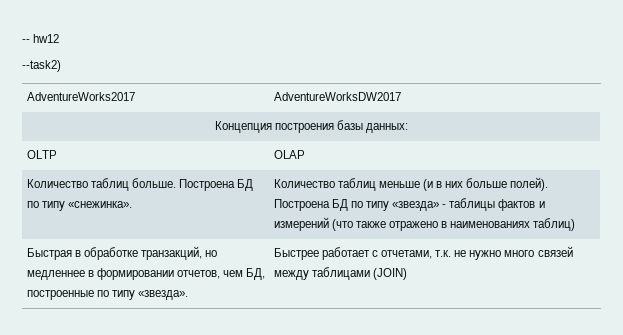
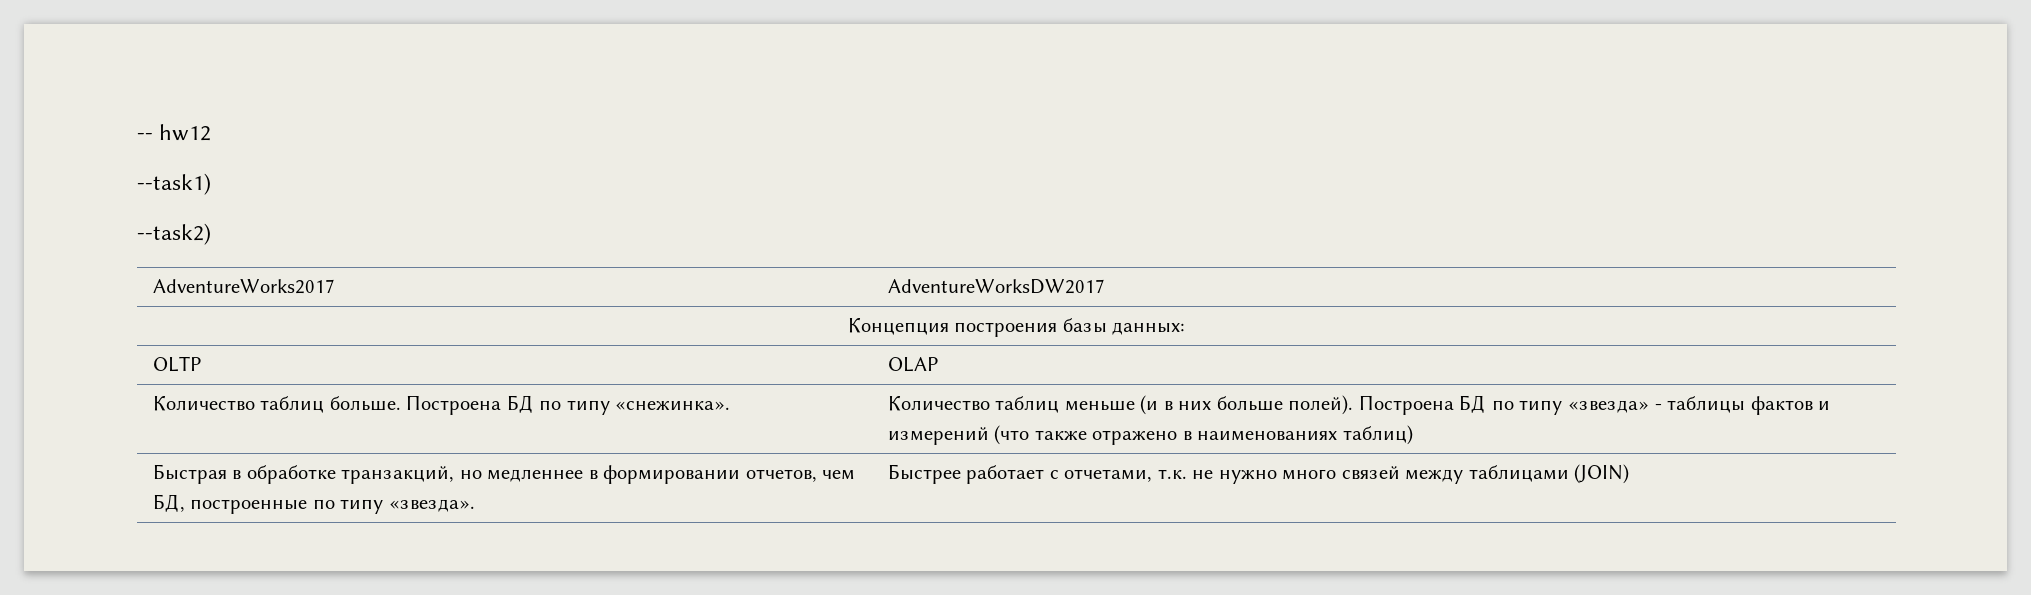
+ --task1)

